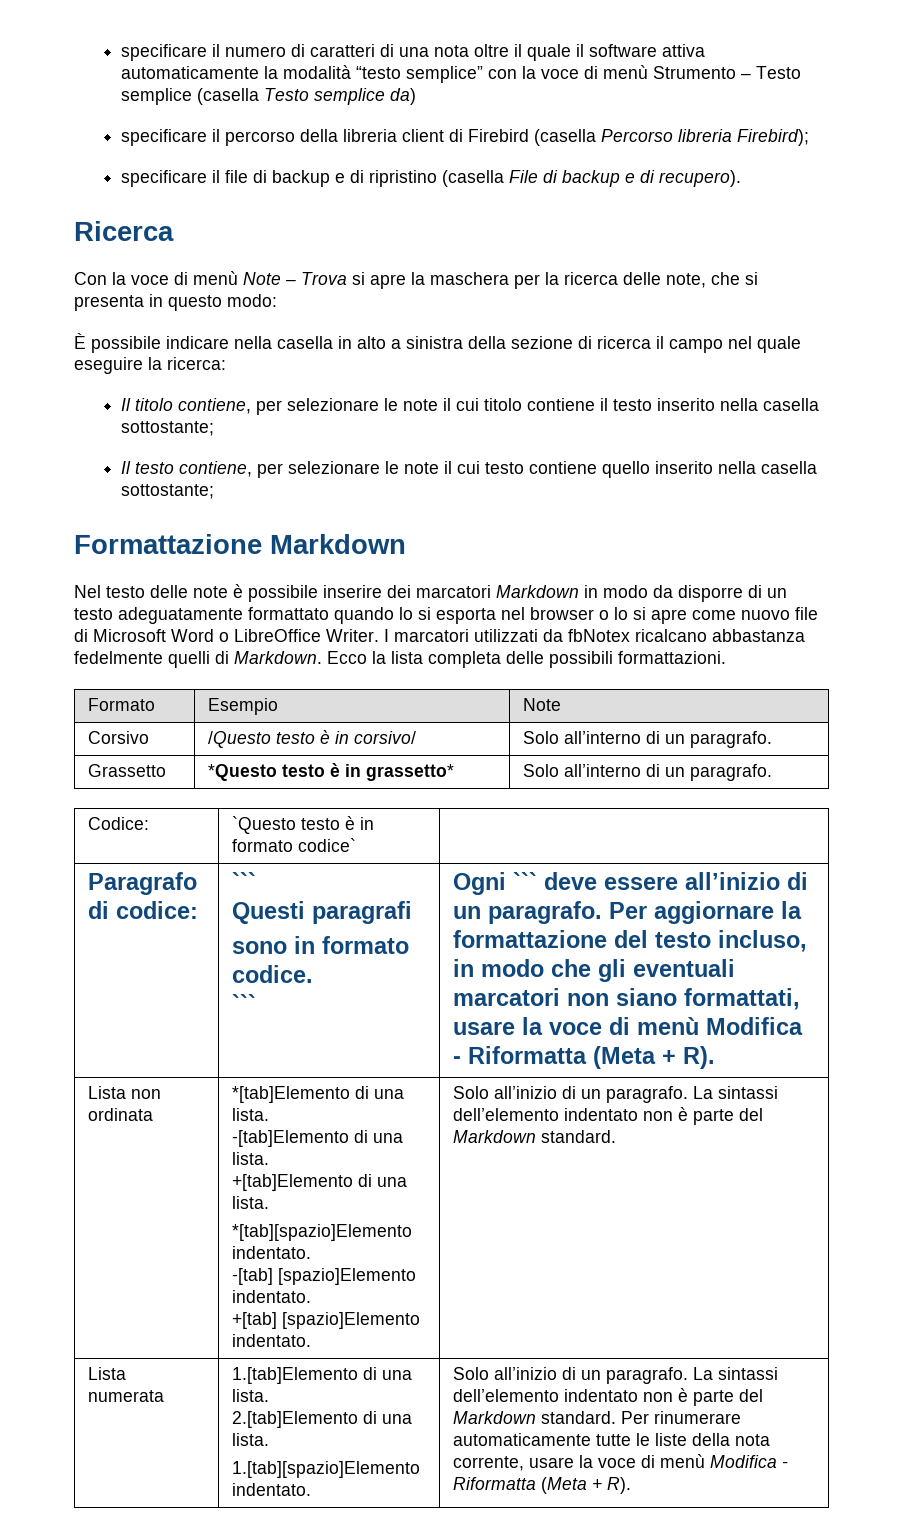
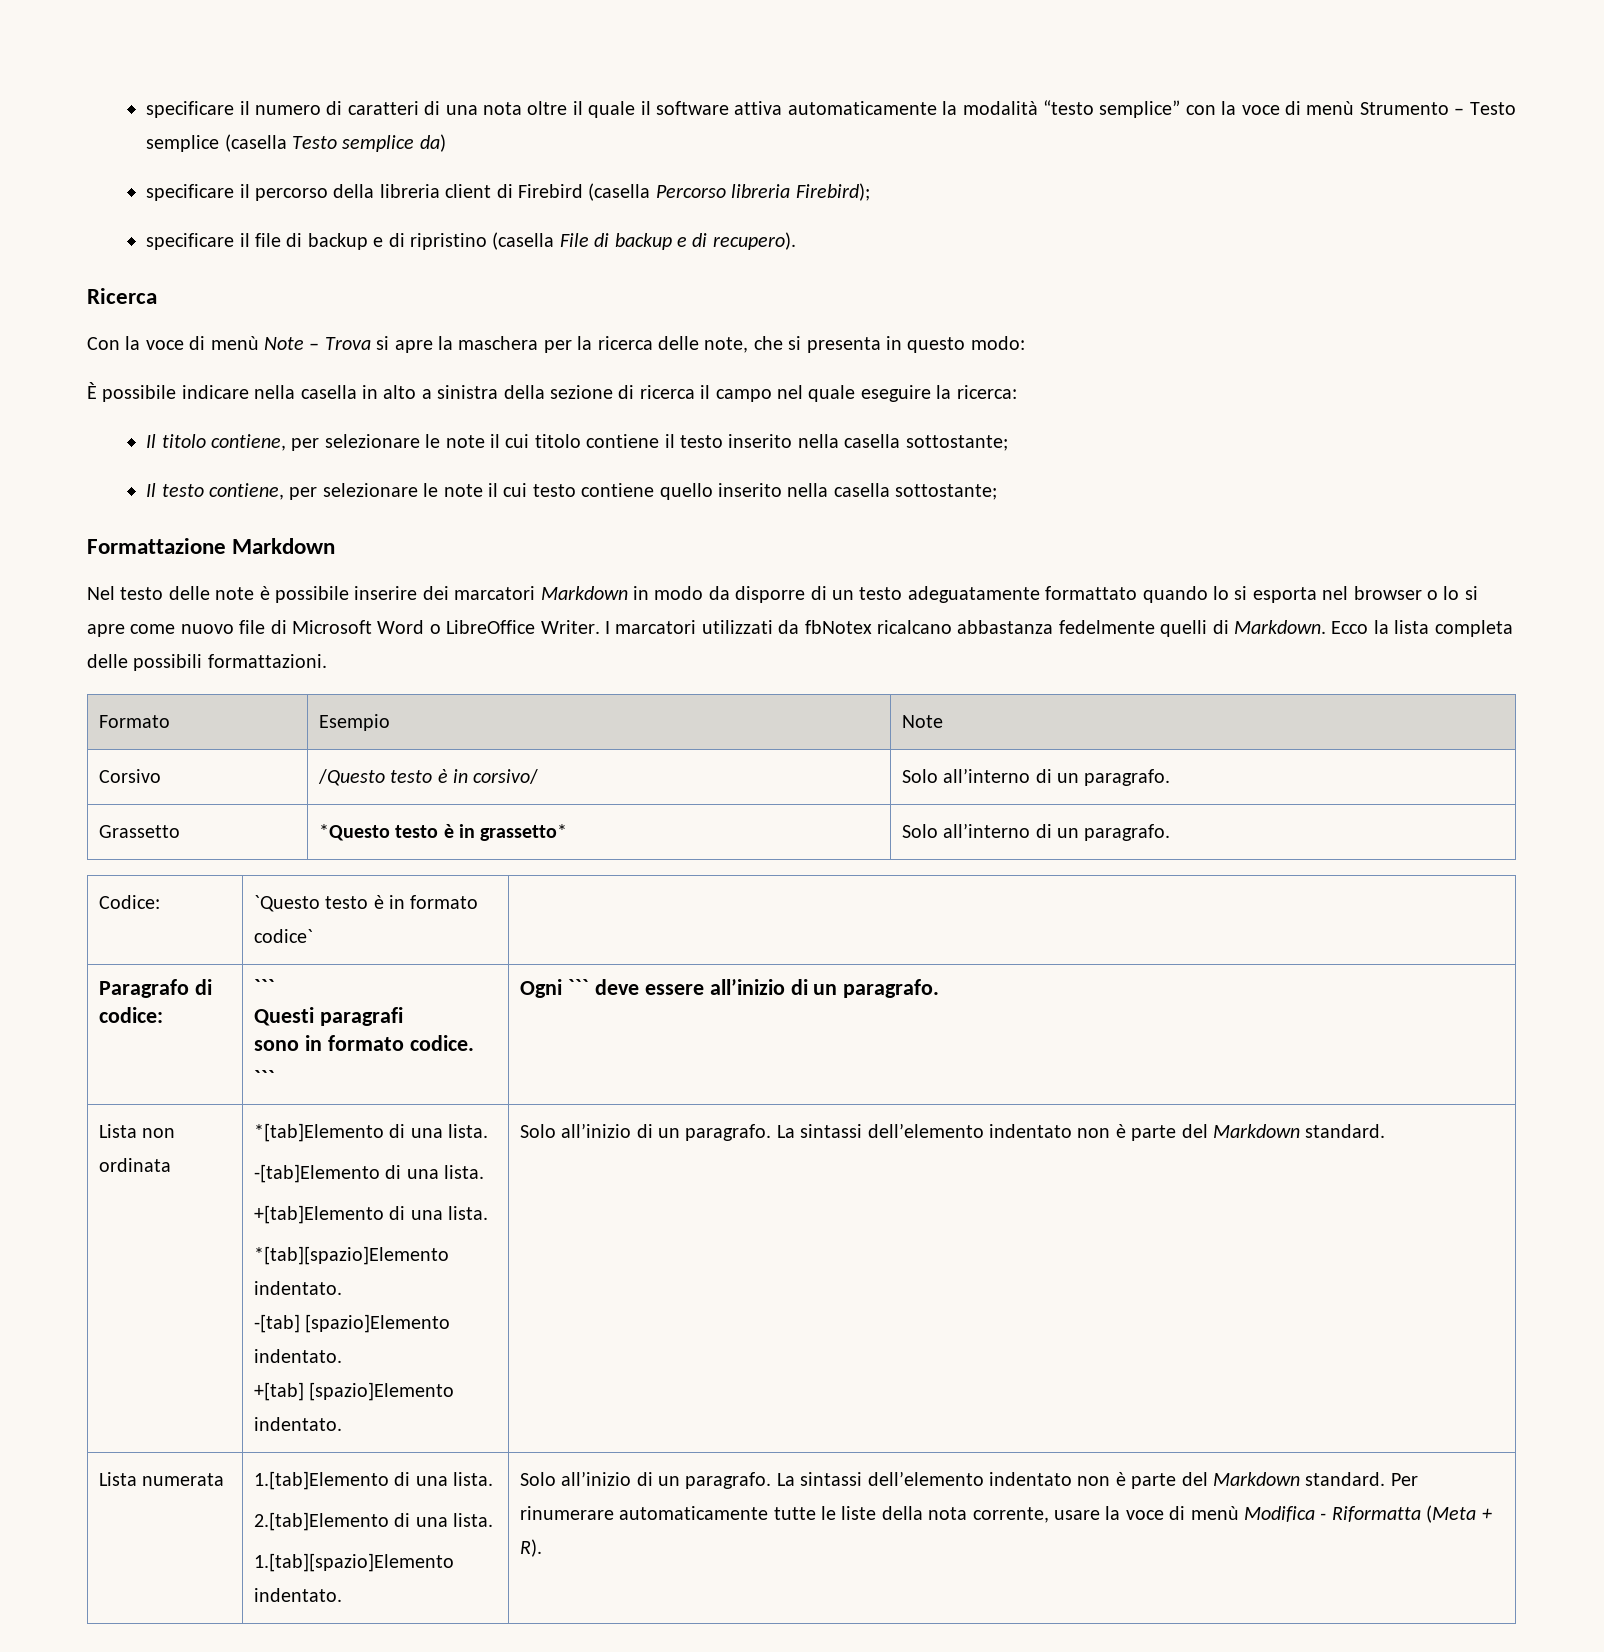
- Per aggiornare la formattazione del testo incluso, in modo che gli eventuali marcatori non siano formattati, usare la voce di menù Modifica - Riformatta (Meta + R).

